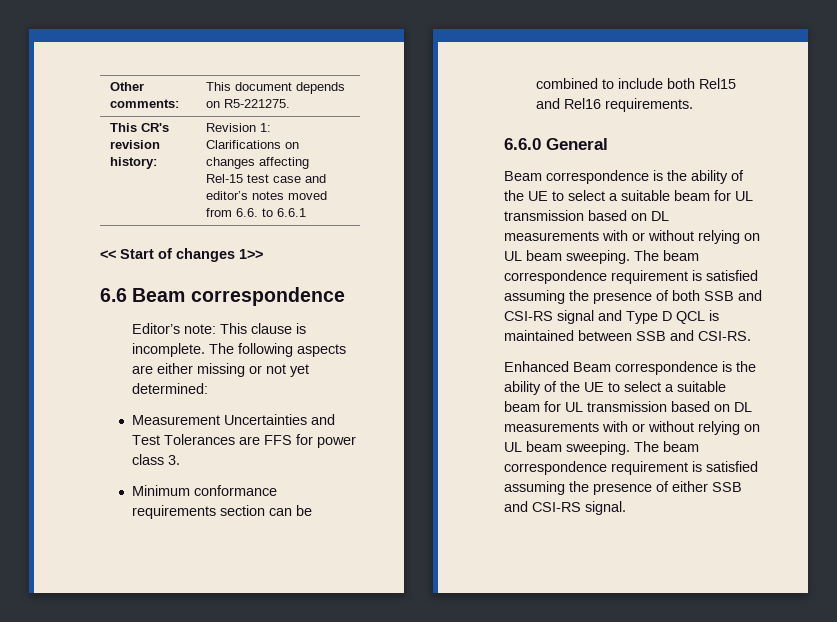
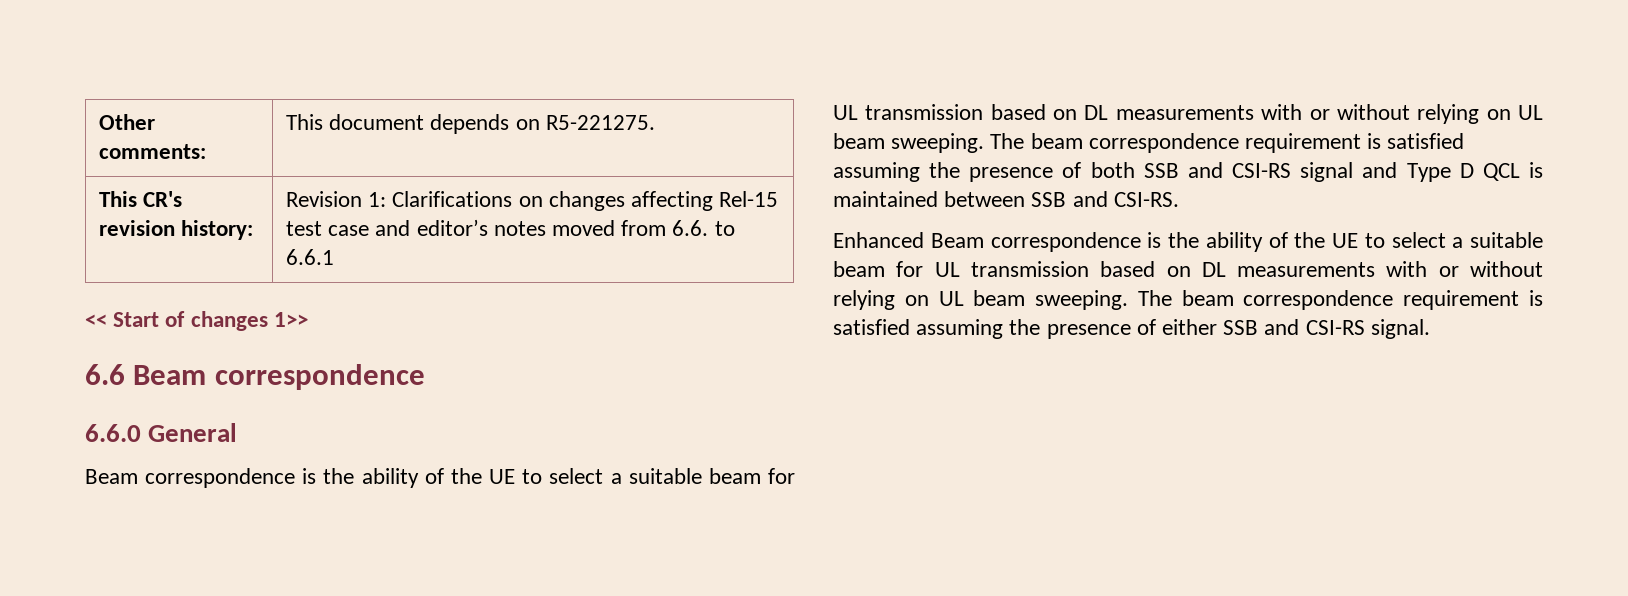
- Editor’s note: This clause is incomplete. The following aspects are either missing or not yet determined:
- Measurement Uncertainties and Test Tolerances are FFS for power class 3.
- Minimum conformance requirements section can be combined to include both Rel15 and Rel16 requirements.

